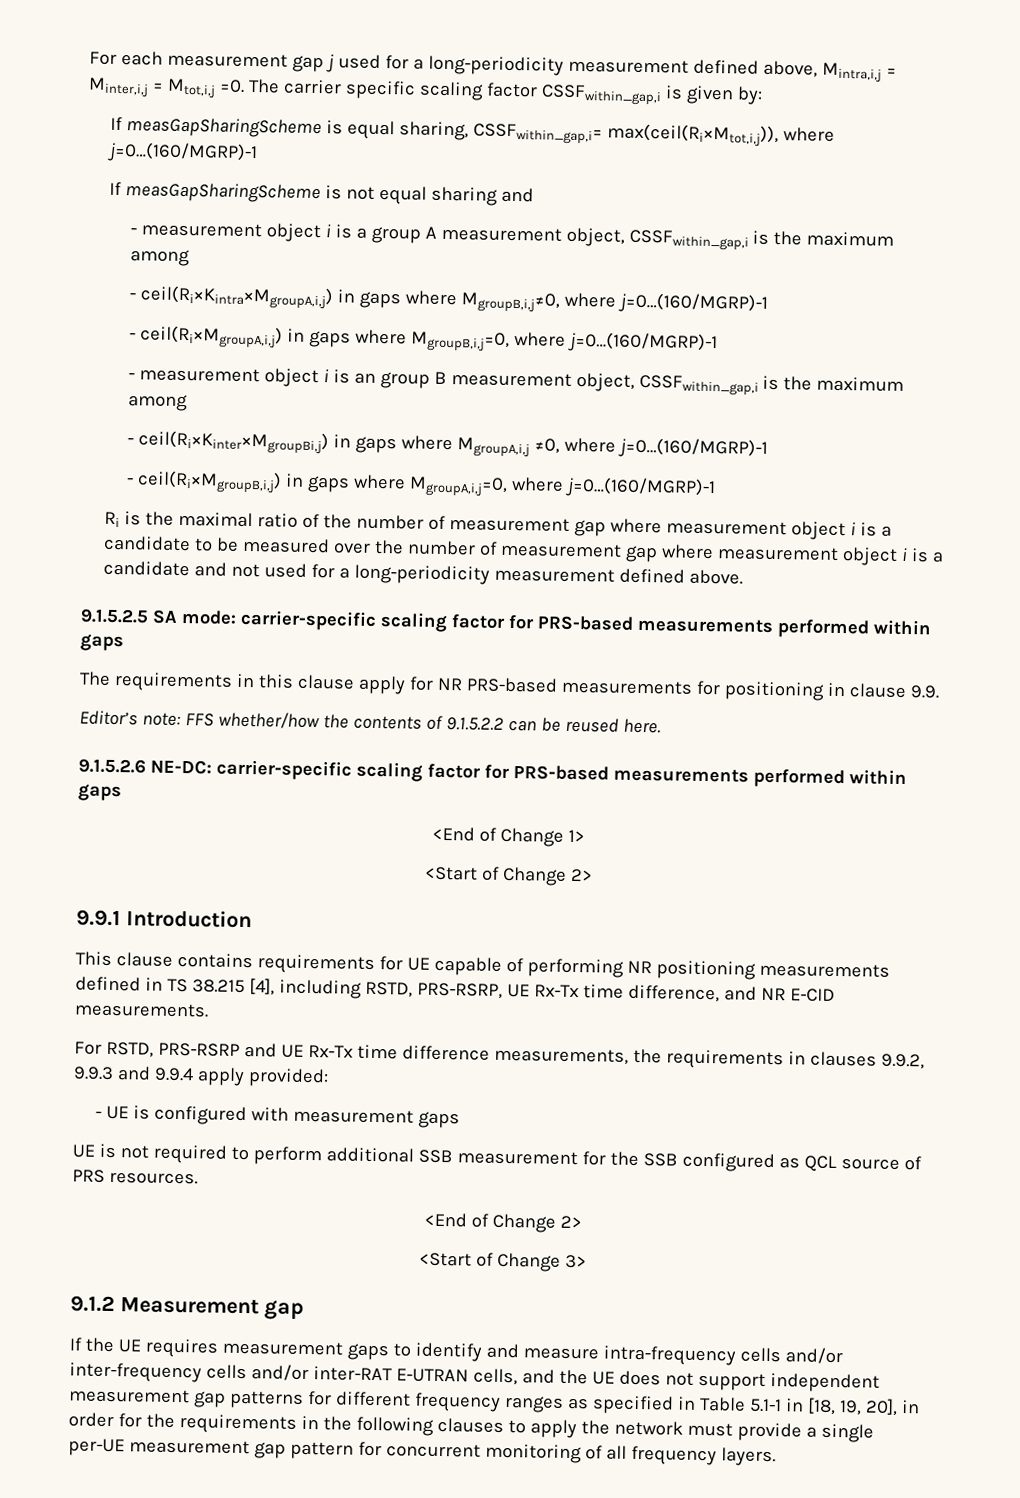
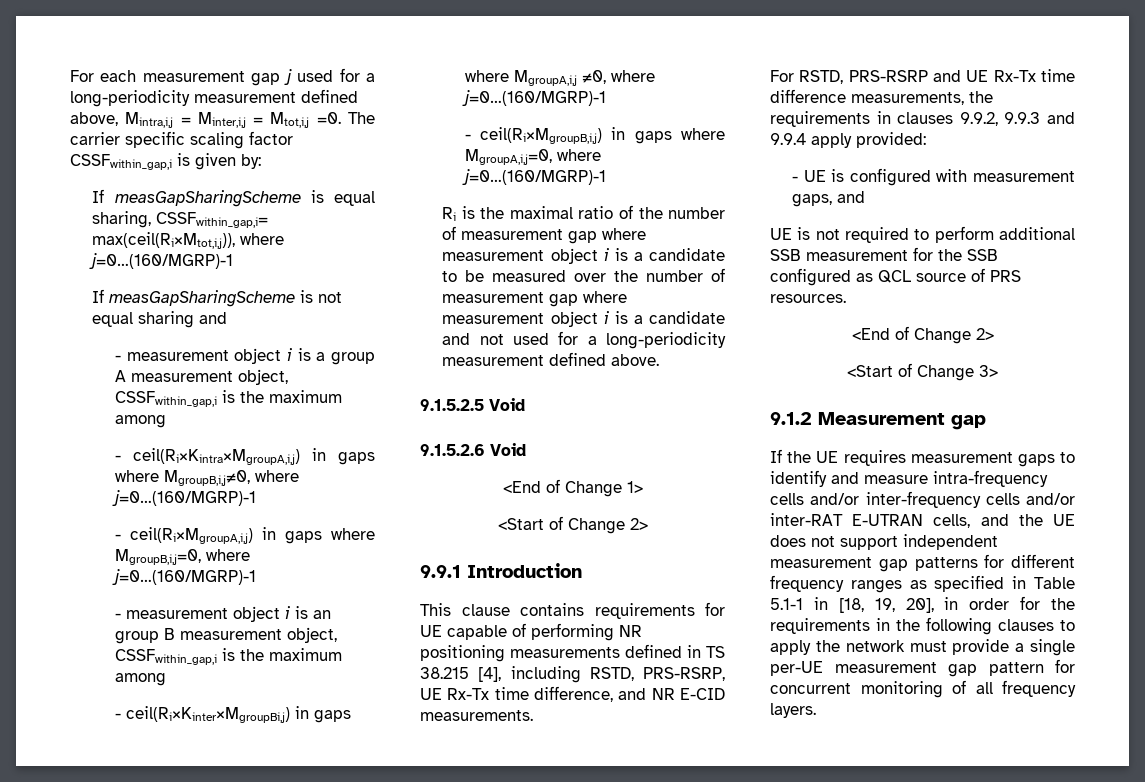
- 9.1.5.2.5 SA mode: carrier-specific scaling factor for PRS-based measurements performed within gaps
- The requirements in this clause apply for NR PRS-based measurements for positioning in clause 9.9.
- Editor’s note: FFS whether/how the contents of 9.1.5.2.2 can be reused here.
- 9.1.5.2.6 NE-DC: carrier-specific scaling factor for PRS-based measurements performed within gaps
+ 9.1.5.2.5 Void
+ 9.1.5.2.6 Void
- - UE is configured with measurement gaps
+ - UE is configured with measurement gaps, and

